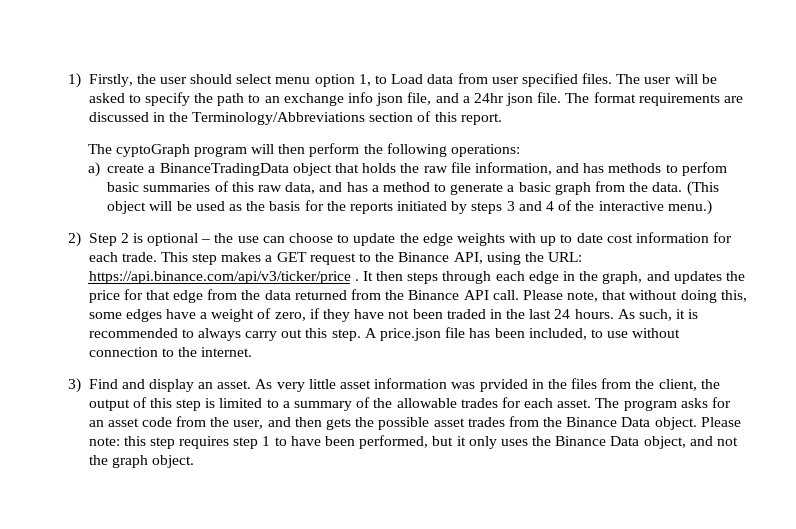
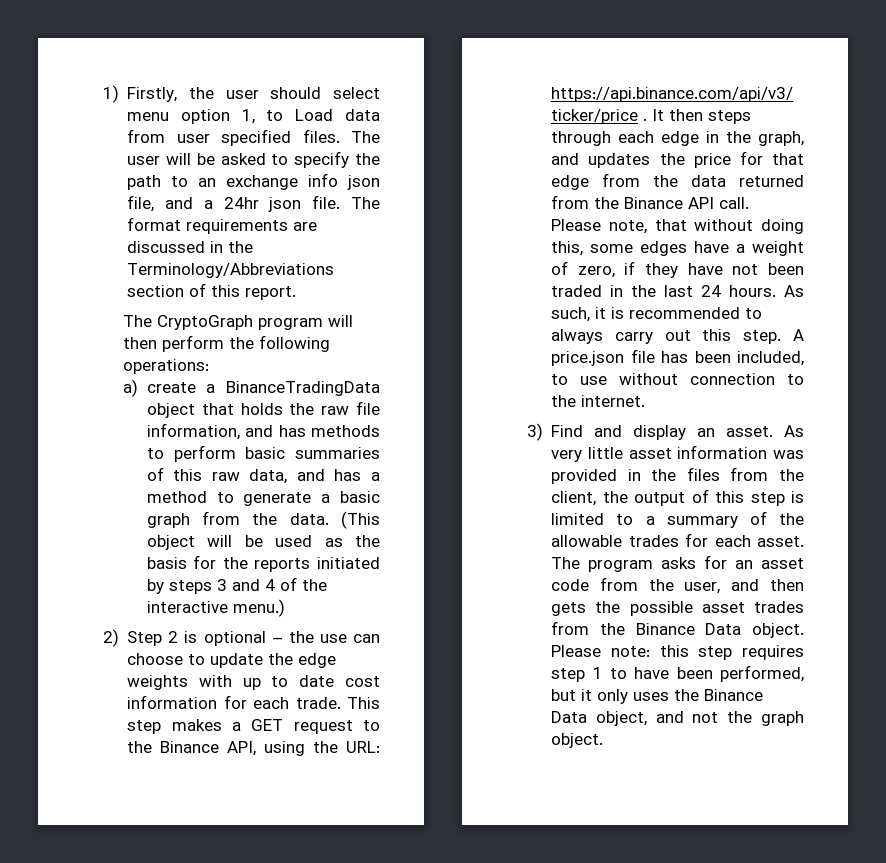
- The cyptoGraph program will then perform the following operations:
+ The CryptoGraph program will then perform the following operations:
- a) create a BinanceTradingData object that holds the raw file information, and has methods to perfom basic summaries of this raw data, and has a method to generate a basic graph from the data.
+ a) create a BinanceTradingData object that holds the raw file information, and has methods to perform basic summaries of this raw data, and has a method to generate a basic graph from the data.
- As very little asset information was prvided in the files from the client, the output of this step is limited to a summary of the allowable trades for each asset.
+ As very little asset information was provided in the files from the client, the output of this step is limited to a summary of the allowable trades for each asset.

